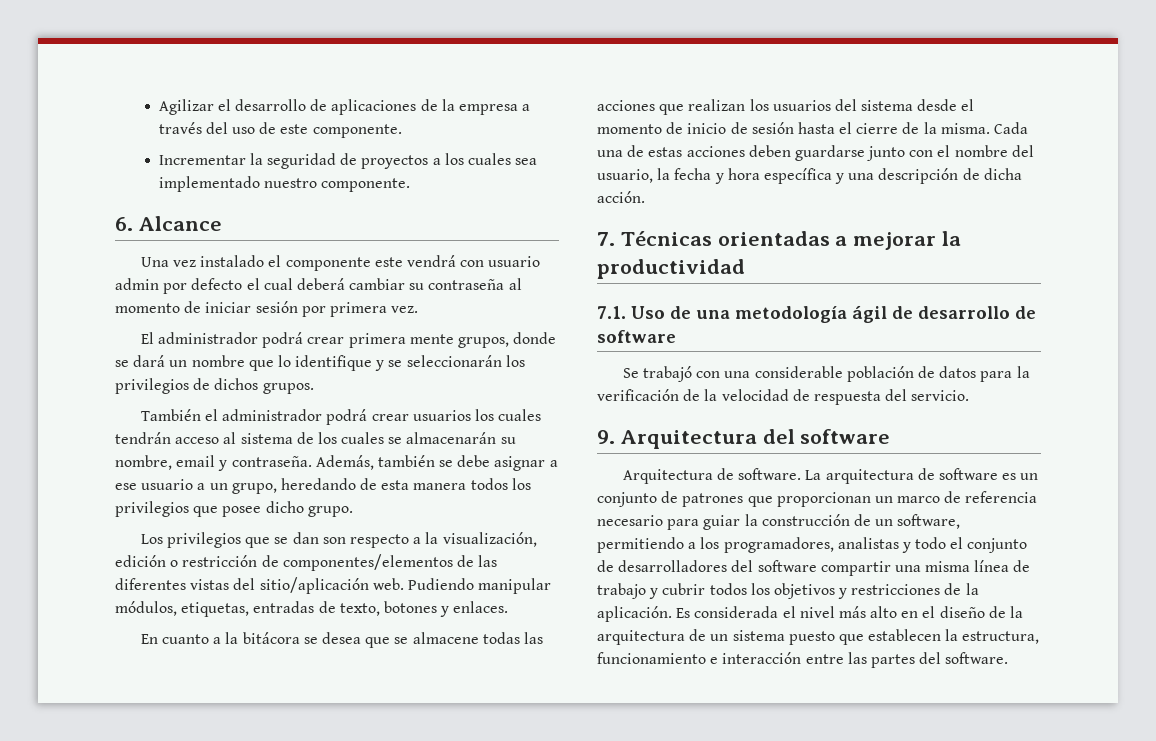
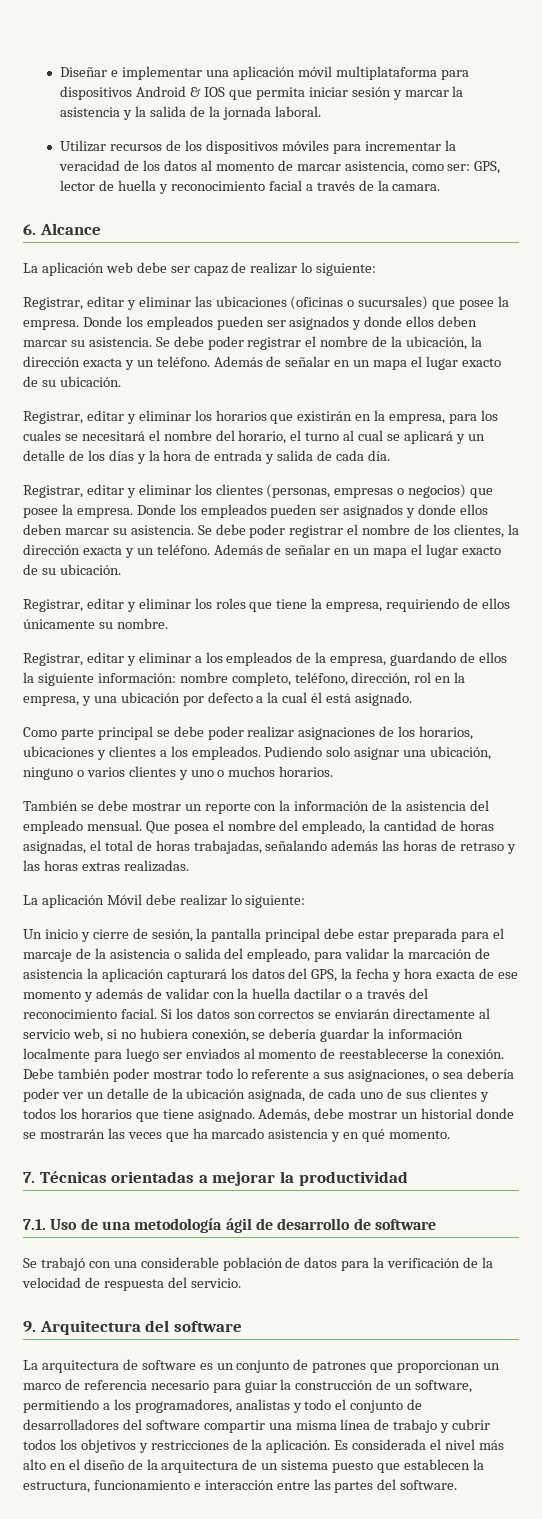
- Agilizar el desarrollo de aplicaciones de la empresa a través del uso de este componente.
- Incrementar la seguridad de proyectos a los cuales sea implementado nuestro componente.
+ Diseñar e implementar una aplicación móvil multiplataforma para dispositivos Android & IOS que permita iniciar sesión y marcar la asistencia y la salida de la jornada laboral.
+ Utilizar recursos de los dispositivos móviles para incrementar la veracidad de los datos al momento de marcar asistencia, como ser: GPS, lector de huella y reconocimiento facial a través de la camara.
  6. Alcance
- Una vez instalado el componente este vendrá con usuario admin por defecto el cual deberá cambiar su contraseña al momento de iniciar sesión por primera vez.
- El administrador podrá crear primera mente grupos, donde se dará un nombre que lo identifique y se seleccionarán los privilegios de dichos grupos.
- También el administrador podrá crear usuarios los cuales tendrán acceso al sistema de los cuales se almacenarán su nombre, email y contraseña. Además, también se debe asignar a ese usuario a un grupo, heredando de esta manera todos los privilegios que posee dicho grupo.
- Los privilegios que se dan son respecto a la visualización, edición o restricción de componentes/elementos de las diferentes vistas del sitio/aplicación web. Pudiendo manipular módulos, etiquetas, entradas de texto, botones y enlaces.
- En cuanto a la bitácora se desea que se almacene todas las acciones que realizan los usuarios del sistema desde el momento de inicio de sesión hasta el cierre de la misma. Cada una de estas acciones deben guardarse junto con el nombre del usuario, la fecha y hora específica y una descripción de dicha acción.
+ La aplicación web debe ser capaz de realizar lo siguiente:
+ Registrar, editar y eliminar las ubicaciones (oficinas o sucursales) que posee la empresa. Donde los empleados pueden ser asignados y donde ellos deben marcar su asistencia. Se debe poder registrar el nombre de la ubicación, la dirección exacta y un teléfono. Además de señalar en un mapa el lugar exacto de su ubicación.
+ Registrar, editar y eliminar los horarios que existirán en la empresa, para los cuales se necesitará el nombre del horario, el turno al cual se aplicará y un detalle de los días y la hora de entrada y salida de cada día.
+ Registrar, editar y eliminar los clientes (personas, empresas o negocios) que posee la empresa. Donde los empleados pueden ser asignados y donde ellos deben marcar su asistencia. Se debe poder registrar el nombre de los clientes, la dirección exacta y un teléfono. Además de señalar en un mapa el lugar exacto de su ubicación.
+ Registrar, editar y eliminar los roles que tiene la empresa, requiriendo de ellos únicamente su nombre.
+ Registrar, editar y eliminar a los empleados de la empresa, guardando de ellos la siguiente información: nombre completo, teléfono, dirección, rol en la empresa, y una ubicación por defecto a la cual él está asignado.
+ Como parte principal se debe poder realizar asignaciones de los horarios, ubicaciones y clientes a los empleados. Pudiendo solo asignar una ubicación, ninguno o varios clientes y uno o muchos horarios.
+ También se debe mostrar un reporte con la información de la asistencia del empleado mensual. Que posea el nombre del empleado, la cantidad de horas asignadas, el total de horas trabajadas, señalando además las horas de retraso y las horas extras realizadas.
+ La aplicación Móvil debe realizar lo siguiente:
+ Un inicio y cierre de sesión, la pantalla principal debe estar preparada para el marcaje de la asistencia o salida del empleado, para validar la marcación de asistencia la aplicación capturará los datos del GPS, la fecha y hora exacta de ese momento y además de validar con la huella dactilar o a través del reconocimiento facial. Si los datos son correctos se enviarán directamente al servicio web, si no hubiera conexión, se debería guardar la información localmente para luego ser enviados al momento de reestablecerse la conexión. Debe también poder mostrar todo lo referente a sus asignaciones, o sea debería poder ver un detalle de la ubicación asignada, de cada uno de sus clientes y todos los horarios que tiene asignado. Además, debe mostrar un historial donde se mostrarán las veces que ha marcado asistencia y en qué momento.
- Arquitectura de software.

